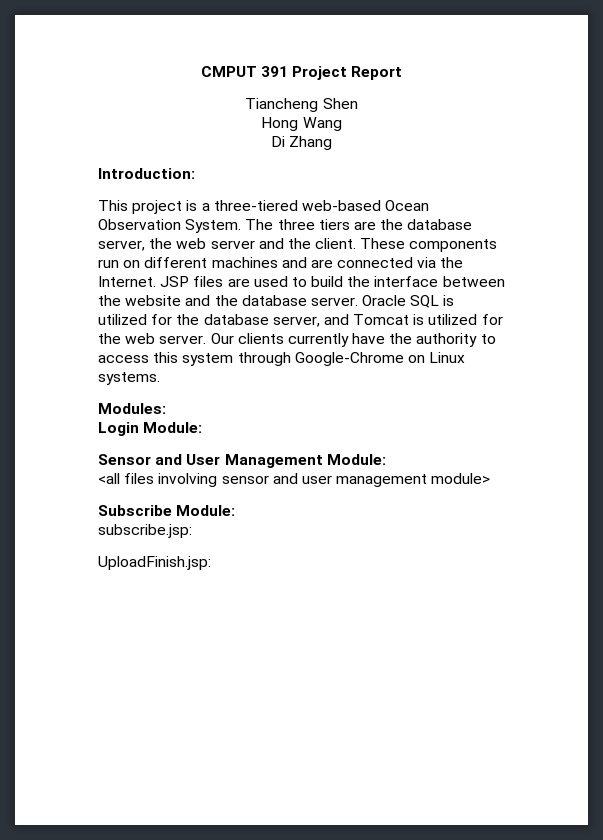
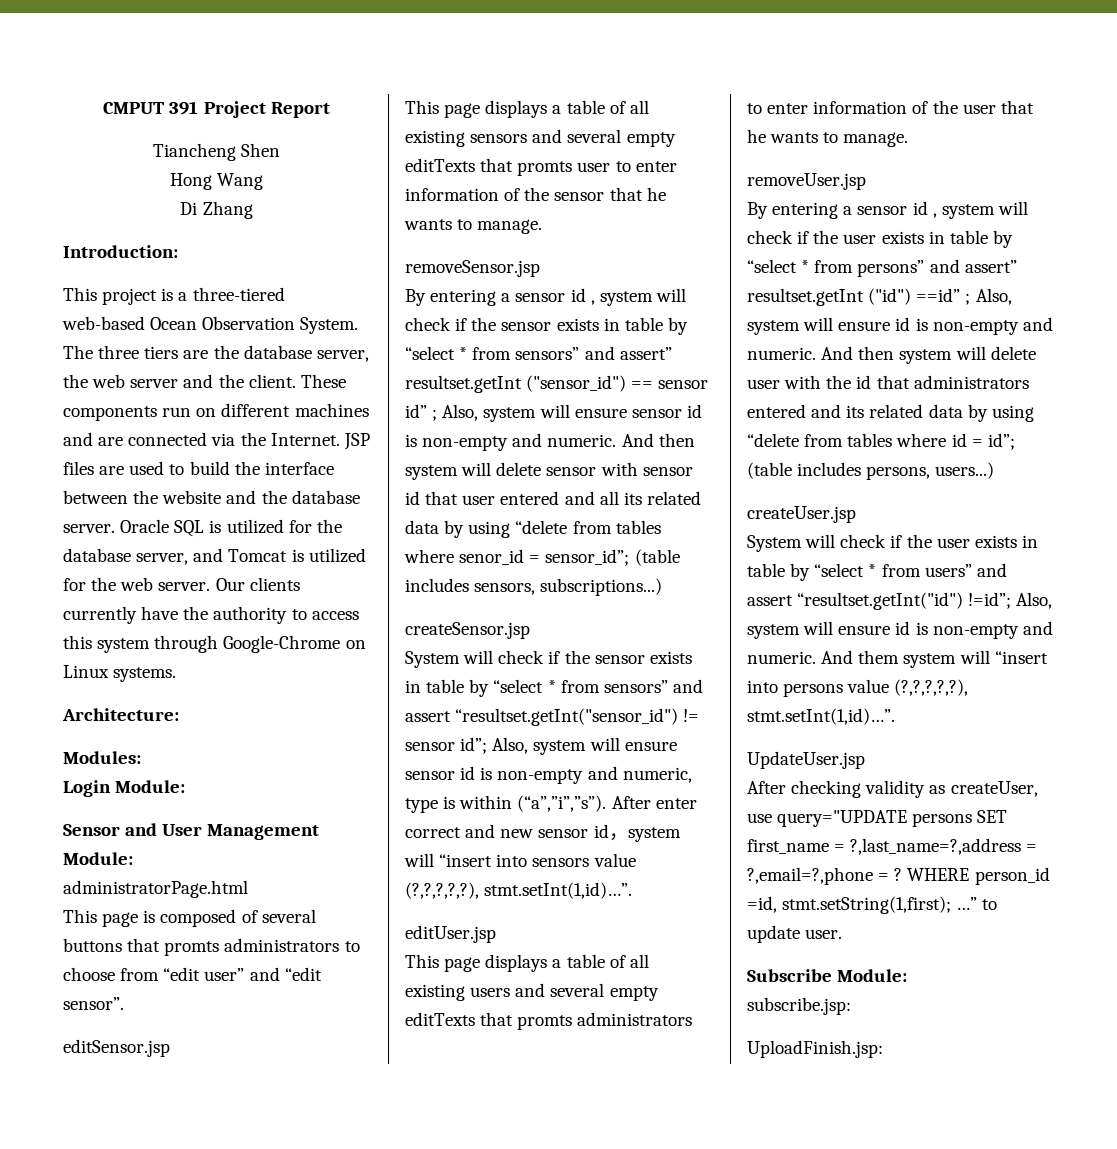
+ Architecture:
- <all files involving sensor and user management module>
+ administratorPage.html
+ This page is composed of several buttons that promts administrators to choose from “edit user” and “edit sensor”.
+ editSensor.jsp
+ This page displays a table of all existing sensors and several empty editTexts that promts user to enter information of the sensor that he wants to manage.
+ removeSensor.jsp
+ By entering a sensor id , system will check if the sensor exists in table by “select * from sensors” and assert” resultset.getInt ("sensor_id") == sensor id” ; Also, system will ensure sensor id is non-empty and numeric. And then system will delete sensor with sensor id that user entered and all its related data by using “delete from tables where senor_id = sensor_id”; (table includes sensors, subscriptions...)
+ createSensor.jsp
+ System will check if the sensor exists in table by “select * from sensors” and assert “resultset.getInt("sensor_id") != sensor id”; Also, system will ensure sensor id is non-empty and numeric, type is within (“a”,”i”,”s”). After enter correct and new sensor id，system will “insert into sensors value (?,?,?,?,?), stmt.setInt(1,id)…”.
+ editUser.jsp
+ This page displays a table of all existing users and several empty editTexts that promts administrators to enter information of the user that he wants to manage.
+ removeUser.jsp
+ By entering a sensor id , system will check if the user exists in table by “select * from persons” and assert” resultset.getInt ("id") ==id” ; Also, system will ensure id is non-empty and numeric. And then system will delete user with the id that administrators entered and its related data by using “delete from tables where id = id”; (table includes persons, users...)
+ createUser.jsp
+ System will check if the user exists in table by “select * from users” and assert “resultset.getInt("id") !=id”; Also, system will ensure id is non-empty and numeric. And them system will “insert into persons value (?,?,?,?,?), stmt.setInt(1,id)…”.
+ UpdateUser.jsp
+ After checking validity as createUser, use query="UPDATE persons SET first_name = ?,last_name=?,address = ?,email=?,phone = ? WHERE person_id =id, stmt.setString(1,first); …” to update user.

